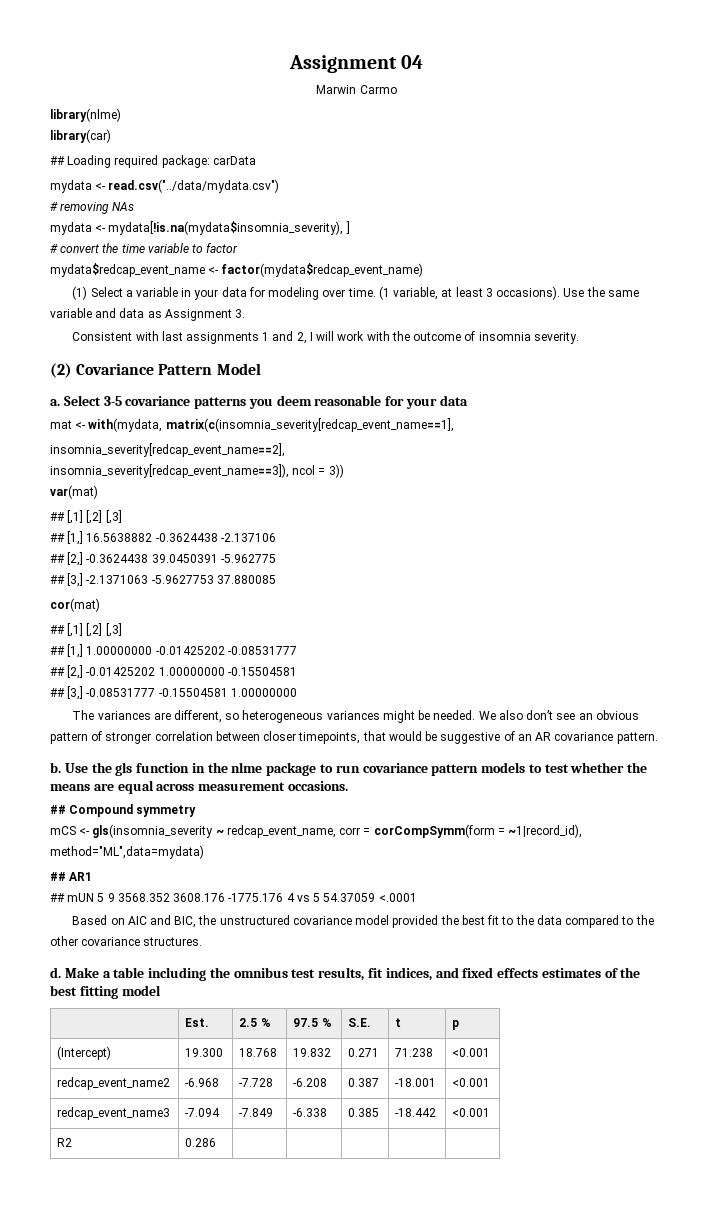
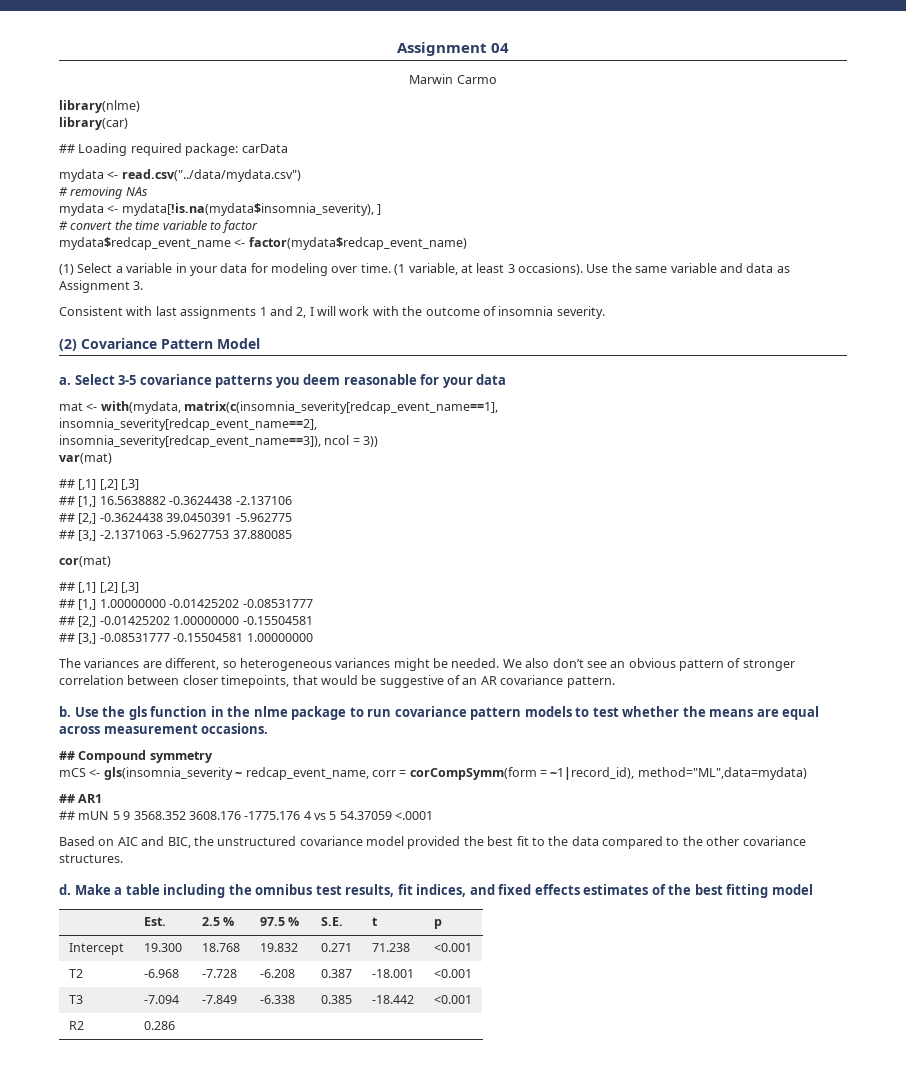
- (Intercept) | 19.300 | 18.768 | 19.832 | 0.271 | 71.238 | <0.001
+ Intercept | 19.300 | 18.768 | 19.832 | 0.271 | 71.238 | <0.001
- redcap_event_name2 | -6.968 | -7.728 | -6.208 | 0.387 | -18.001 | <0.001
+ T2 | -6.968 | -7.728 | -6.208 | 0.387 | -18.001 | <0.001
- redcap_event_name3 | -7.094 | -7.849 | -6.338 | 0.385 | -18.442 | <0.001
+ T3 | -7.094 | -7.849 | -6.338 | 0.385 | -18.442 | <0.001

